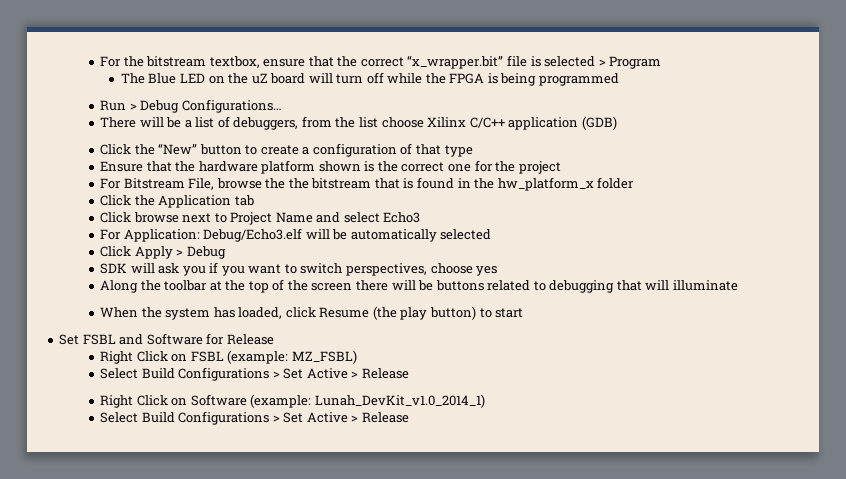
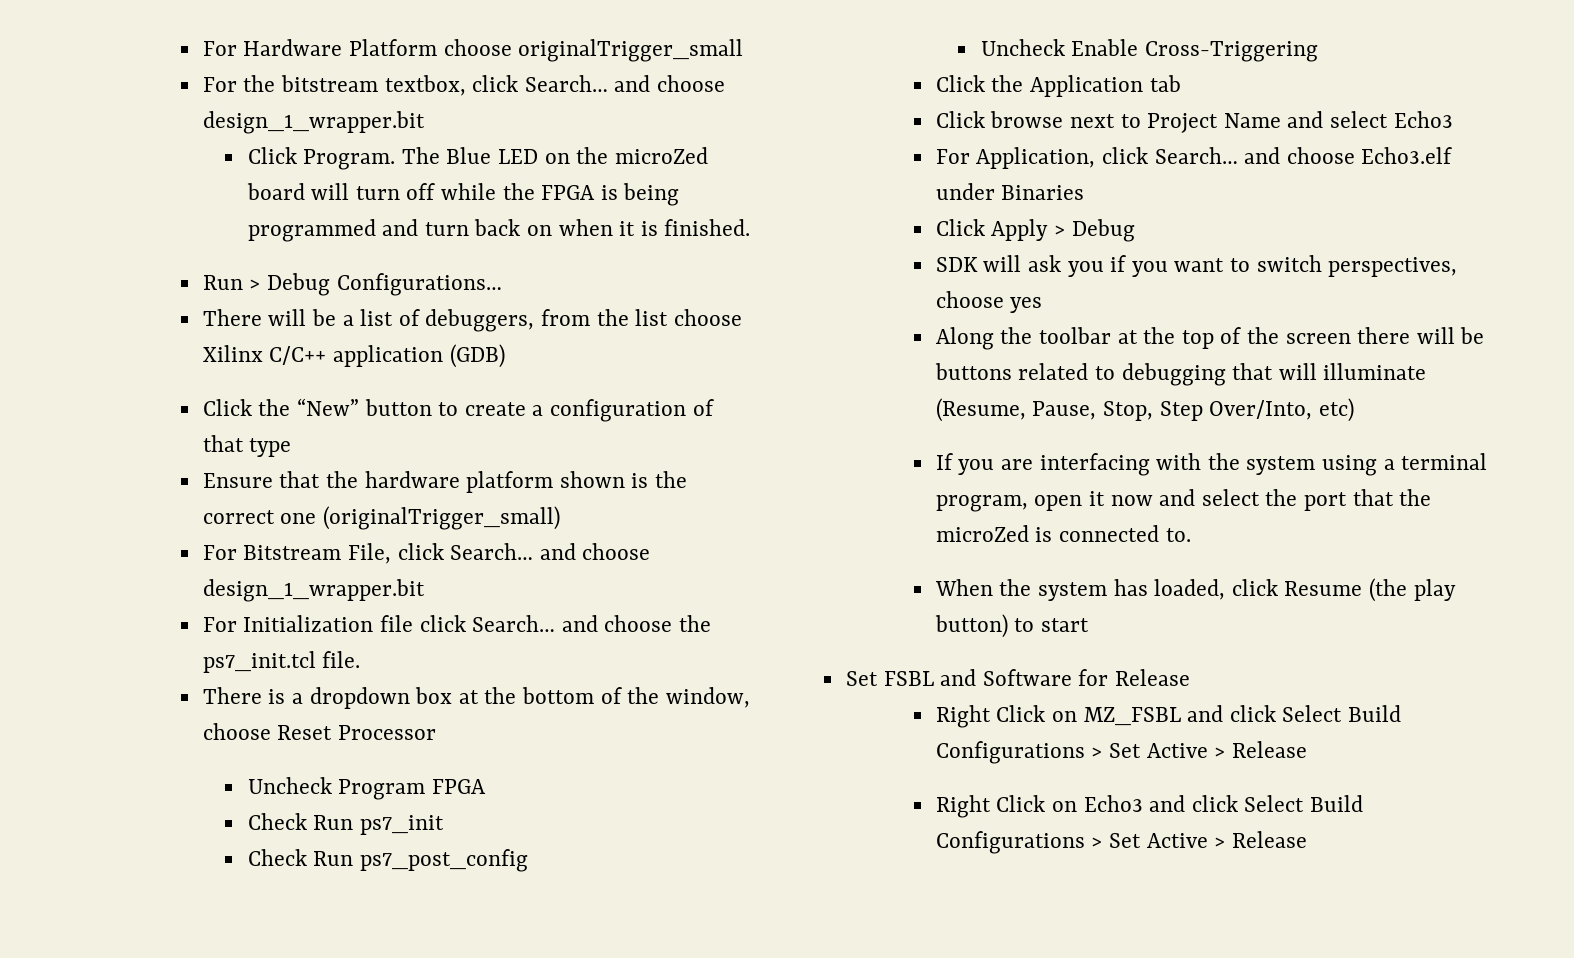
- For the bitstream textbox, ensure that the correct “x_wrapper.bit” file is selected > Program
- The Blue LED on the uZ board will turn off while the FPGA is being programmed
+ For Hardware Platform choose originalTrigger_small
+ For the bitstream textbox, click Search… and choose design_1_wrapper.bit
+ Click Program. The Blue LED on the microZed board will turn off while the FPGA is being programmed and turn back on when it is finished.
- Ensure that the hardware platform shown is the correct one for the project
+ Ensure that the hardware platform shown is the correct one (originalTrigger_small)
- For Bitstream File, browse the the bitstream that is found in the hw_platform_x folder
+ For Bitstream File, click Search… and choose design_1_wrapper.bit
+ For Initialization file click Search… and choose the ps7_init.tcl file.
+ There is a dropdown box at the bottom of the window, choose Reset Processor
+ Uncheck Program FPGA
+ Check Run ps7_init
+ Check Run ps7_post_config
+ Uncheck Enable Cross-Triggering
- For Application: Debug/Echo3.elf will be automatically selected
+ For Application, click Search… and choose Echo3.elf under Binaries
- Along the toolbar at the top of the screen there will be buttons related to debugging that will illuminate
+ Along the toolbar at the top of the screen there will be buttons related to debugging that will illuminate (Resume, Pause, Stop, Step Over/Into, etc)
+ If you are interfacing with the system using a terminal program, open it now and select the port that the microZed is connected to.
- Right Click on FSBL (example: MZ_FSBL)
- Select Build Configurations > Set Active > Release
+ Right Click on MZ_FSBL and click Select Build Configurations > Set Active > Release
- Right Click on Software (example: Lunah_DevKit_v1.0_2014_1)
- Select Build Configurations > Set Active > Release
+ Right Click on Echo3 and click Select Build Configurations > Set Active > Release

